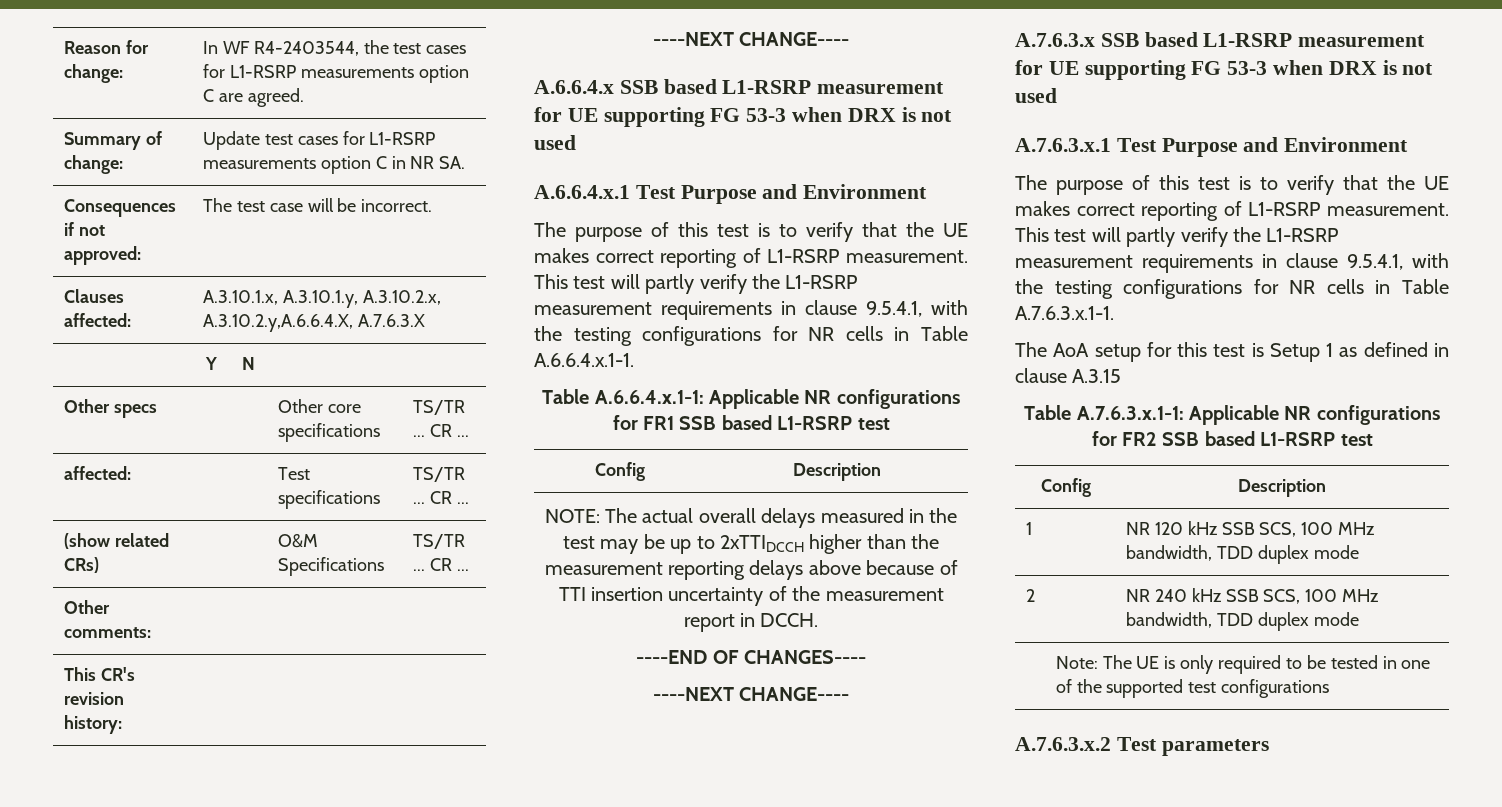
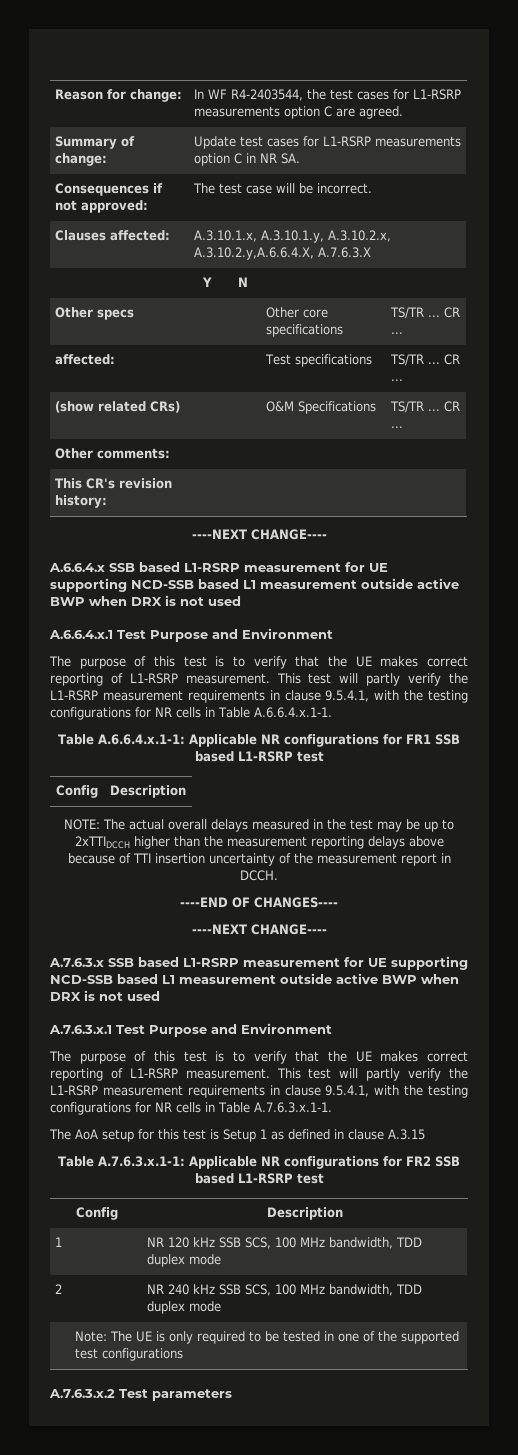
- A.6.6.4.x SSB based L1-RSRP measurement for UE supporting FG 53-3 when DRX is not used
+ A.6.6.4.x SSB based L1-RSRP measurement for UE supporting NCD-SSB based L1 measurement outside active BWP when DRX is not used
- A.7.6.3.x SSB based L1-RSRP measurement for UE supporting FG 53-3 when DRX is not used
+ A.7.6.3.x SSB based L1-RSRP measurement for UE supporting NCD-SSB based L1 measurement outside active BWP when DRX is not used

